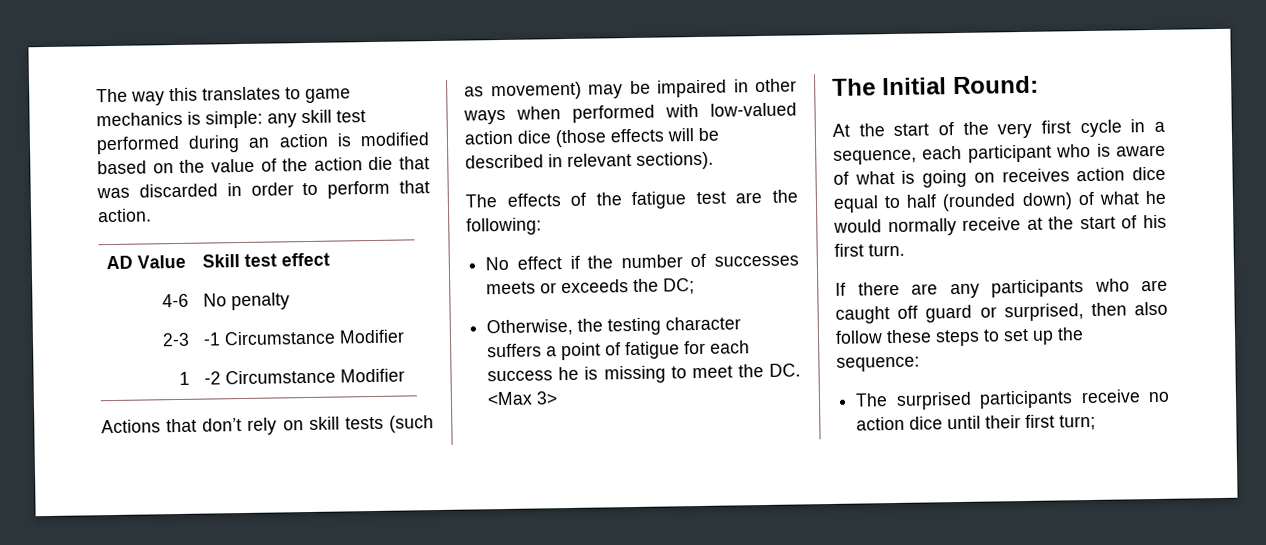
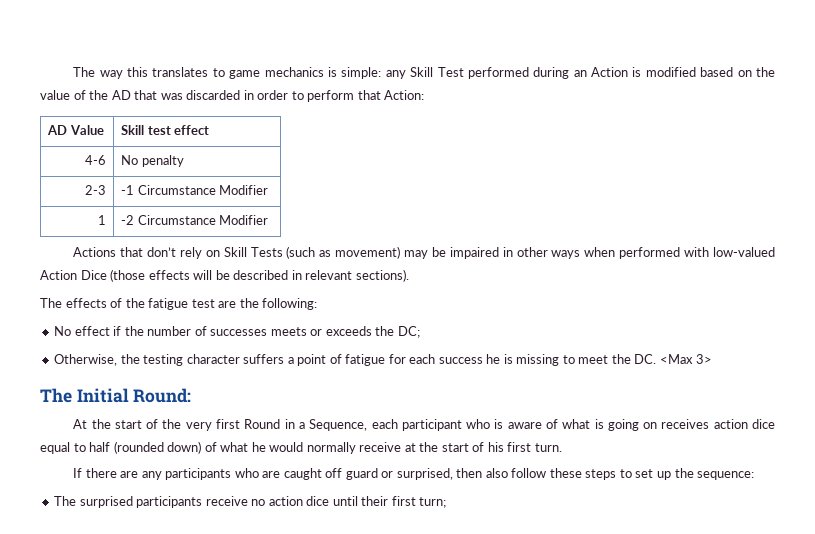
- The way this translates to game mechanics is simple: any skill test performed during an action is modified based on the value of the action die that was discarded in order to perform that action.
+ The way this translates to game mechanics is simple: any Skill Test performed during an Action is modified based on the value of the AD that was discarded in order to perform that Action:
- Actions that don’t rely on skill tests (such as movement) may be impaired in other ways when performed with low-valued action dice (those effects will be described in relevant sections).
+ Actions that don’t rely on Skill Tests (such as movement) may be impaired in other ways when performed with low-valued Action Dice (those effects will be described in relevant sections).
- At the start of the very first cycle in a sequence, each participant who is aware of what is going on receives action dice equal to half (rounded down) of what he would normally receive at the start of his first turn.
+ At the start of the very first Round in a Sequence, each participant who is aware of what is going on receives action dice equal to half (rounded down) of what he would normally receive at the start of his first turn.

